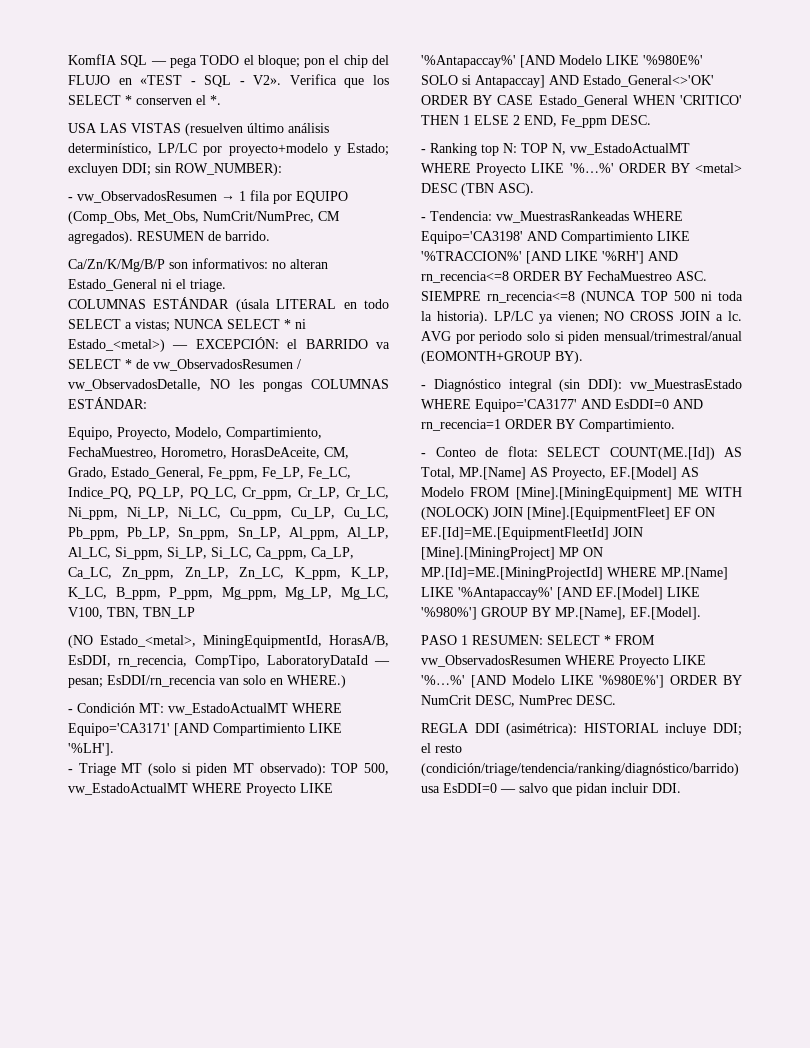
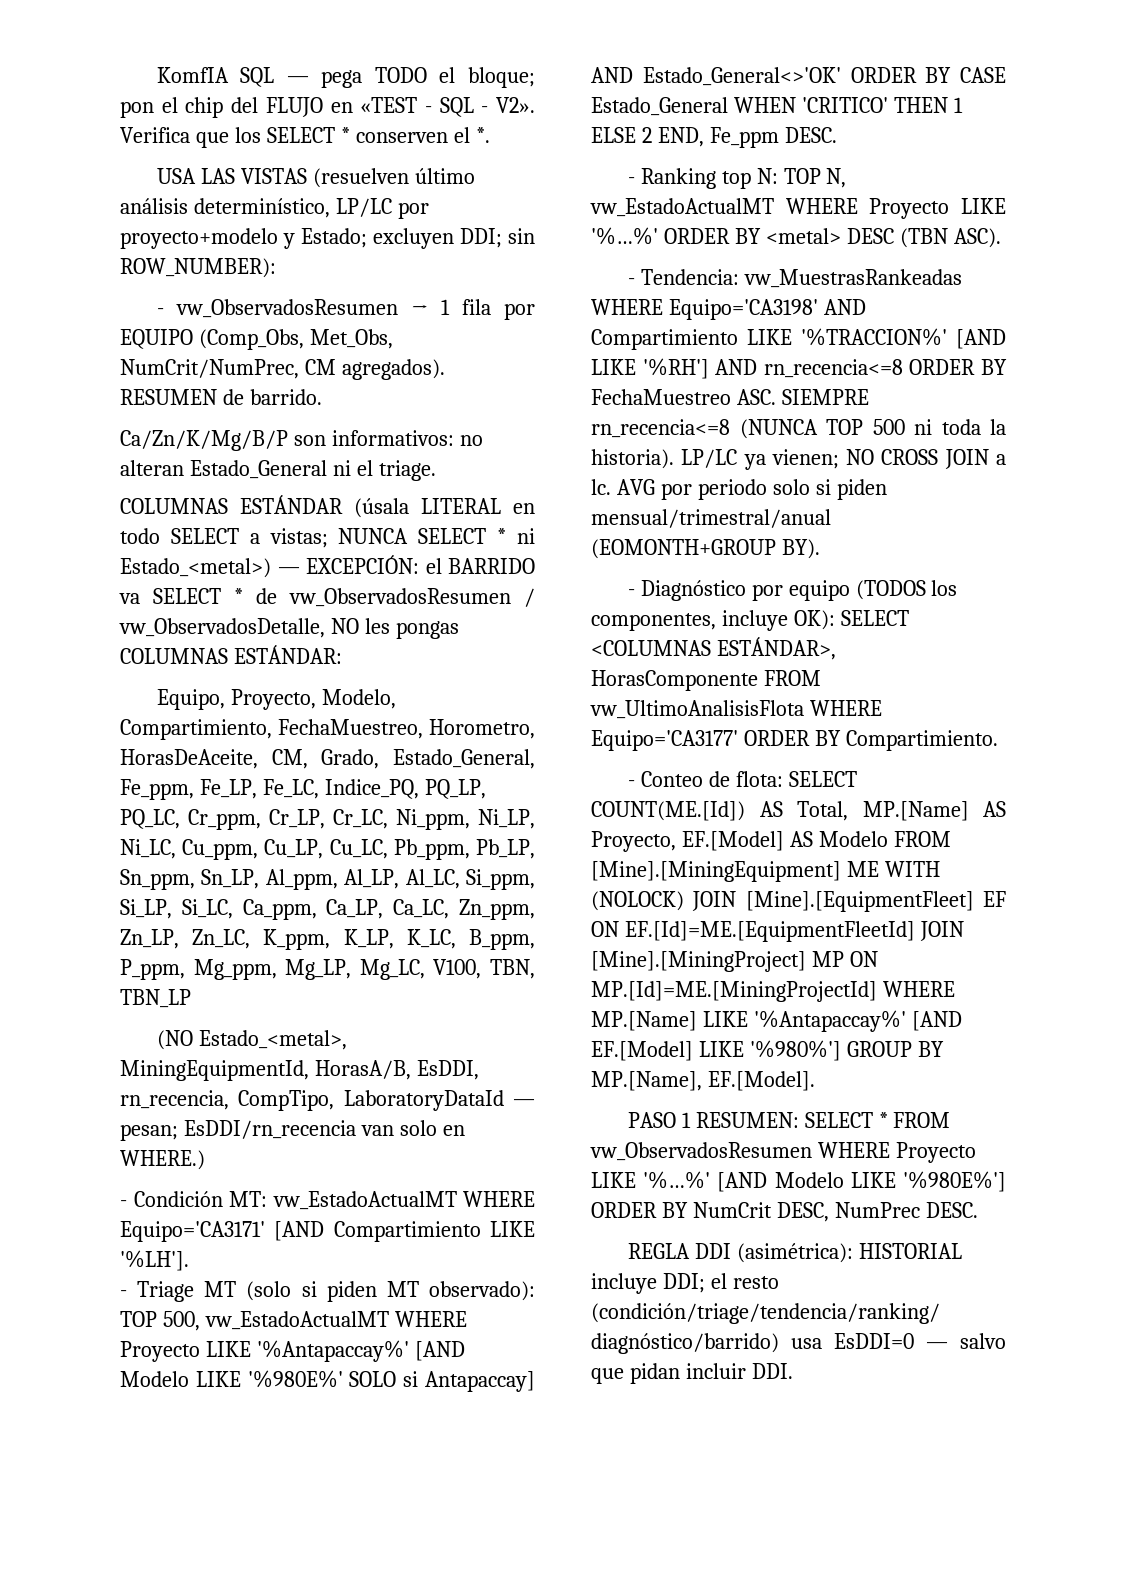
- - Diagnóstico integral (sin DDI): vw_MuestrasEstado WHERE Equipo='CA3177' AND EsDDI=0 AND rn_recencia=1 ORDER BY Compartimiento.
+ - Diagnóstico por equipo (TODOS los componentes, incluye OK): SELECT <COLUMNAS ESTÁNDAR>, HorasComponente FROM vw_UltimoAnalisisFlota WHERE Equipo='CA3177' ORDER BY Compartimiento.

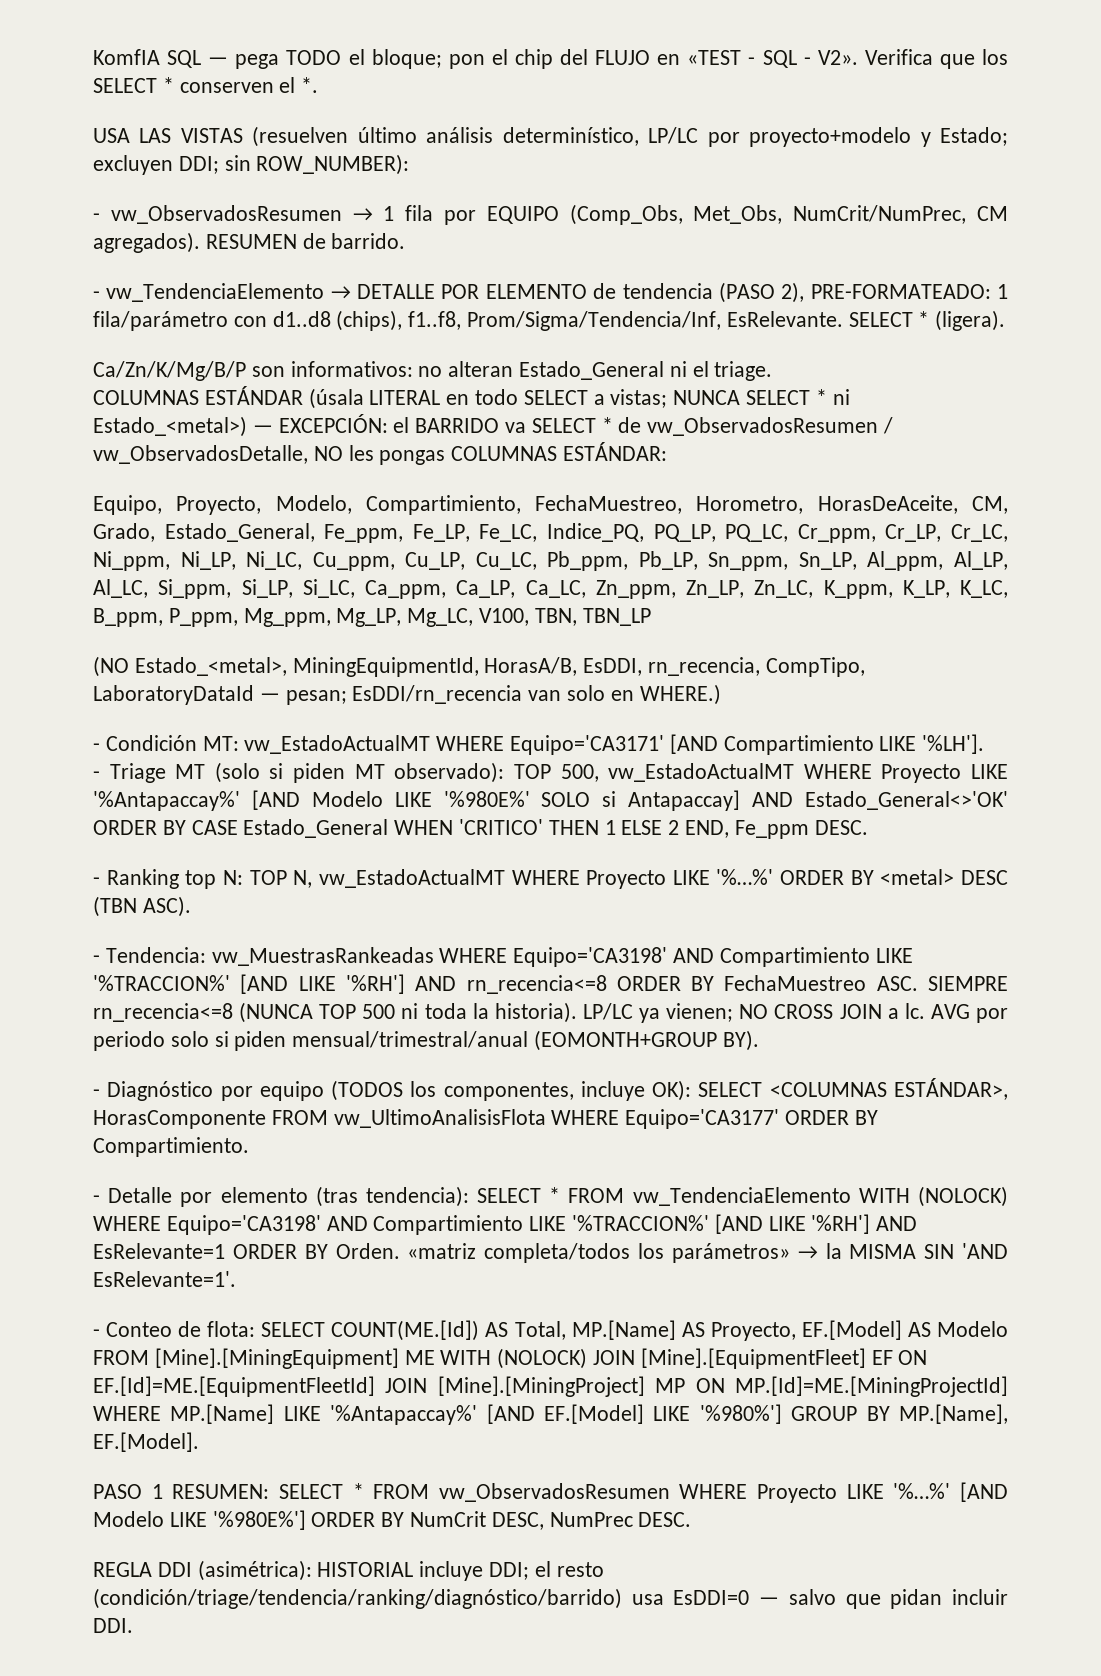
+ - vw_TendenciaElemento → DETALLE POR ELEMENTO de tendencia (PASO 2), PRE-FORMATEADO: 1 fila/parámetro con d1..d8 (chips), f1..f8, Prom/Sigma/Tendencia/Inf, EsRelevante. SELECT * (ligera).
+ - Detalle por elemento (tras tendencia): SELECT * FROM vw_TendenciaElemento WITH (NOLOCK) WHERE Equipo='CA3198' AND Compartimiento LIKE '%TRACCION%' [AND LIKE '%RH'] AND EsRelevante=1 ORDER BY Orden. «matriz completa/todos los parámetros» → la MISMA SIN 'AND EsRelevante=1'.

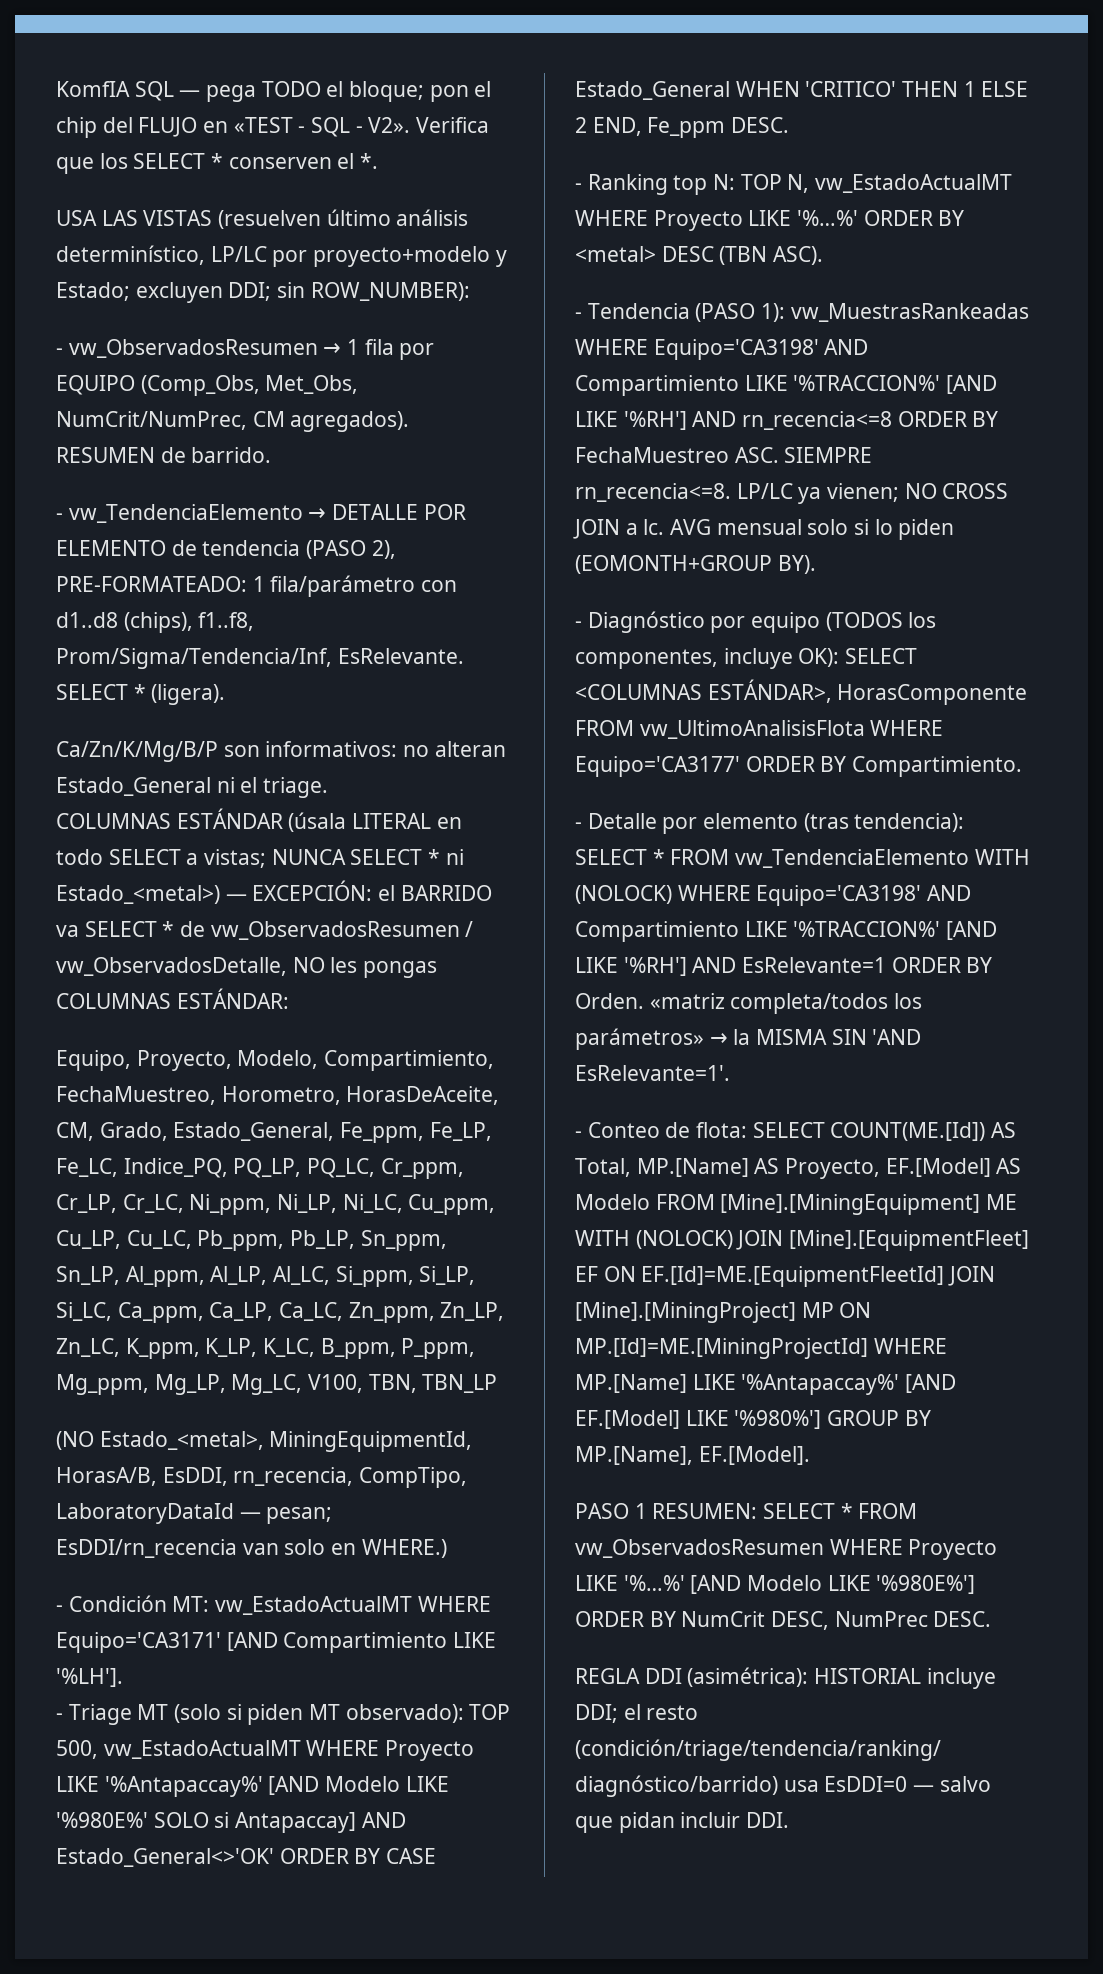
- - Tendencia: vw_MuestrasRankeadas WHERE Equipo='CA3198' AND Compartimiento LIKE '%TRACCION%' [AND LIKE '%RH'] AND rn_recencia<=8 ORDER BY FechaMuestreo ASC. SIEMPRE rn_recencia<=8 (NUNCA TOP 500 ni toda la historia).
+ - Tendencia (PASO 1): vw_MuestrasRankeadas WHERE Equipo='CA3198' AND Compartimiento LIKE '%TRACCION%' [AND LIKE '%RH'] AND rn_recencia<=8 ORDER BY FechaMuestreo ASC. SIEMPRE rn_recencia<=8.
- AVG por periodo solo si piden mensual/trimestral/anual (EOMONTH+GROUP BY).
+ AVG mensual solo si lo piden (EOMONTH+GROUP BY).

